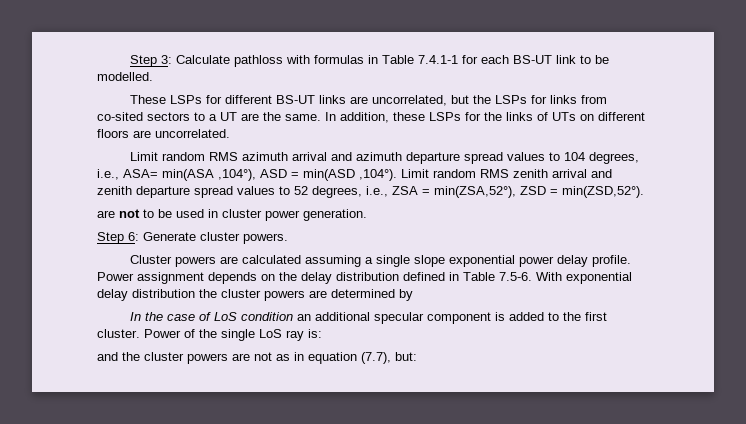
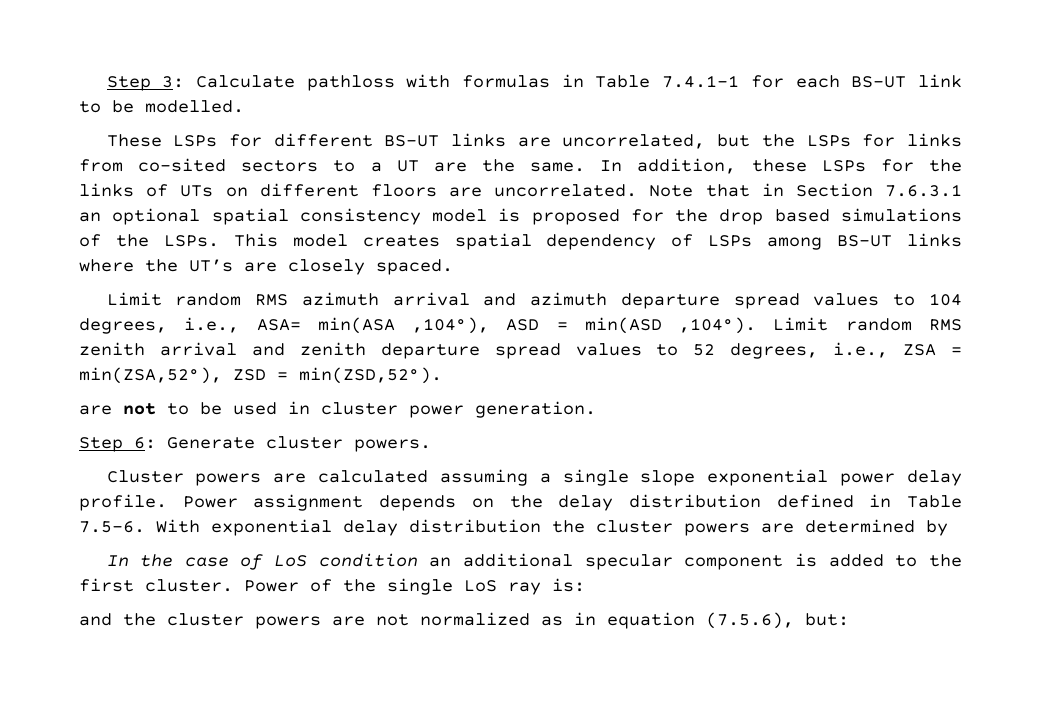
+ Note that in Section 7.6.3.1 an optional spatial consistency model is proposed for the drop based simulations of the LSPs. This model creates spatial dependency of LSPs among BS-UT links where the UT’s are closely spaced.
- and the cluster powers are not as in equation (7.7), but:
+ and the cluster powers are not normalized as in equation (7.5.6), but:

